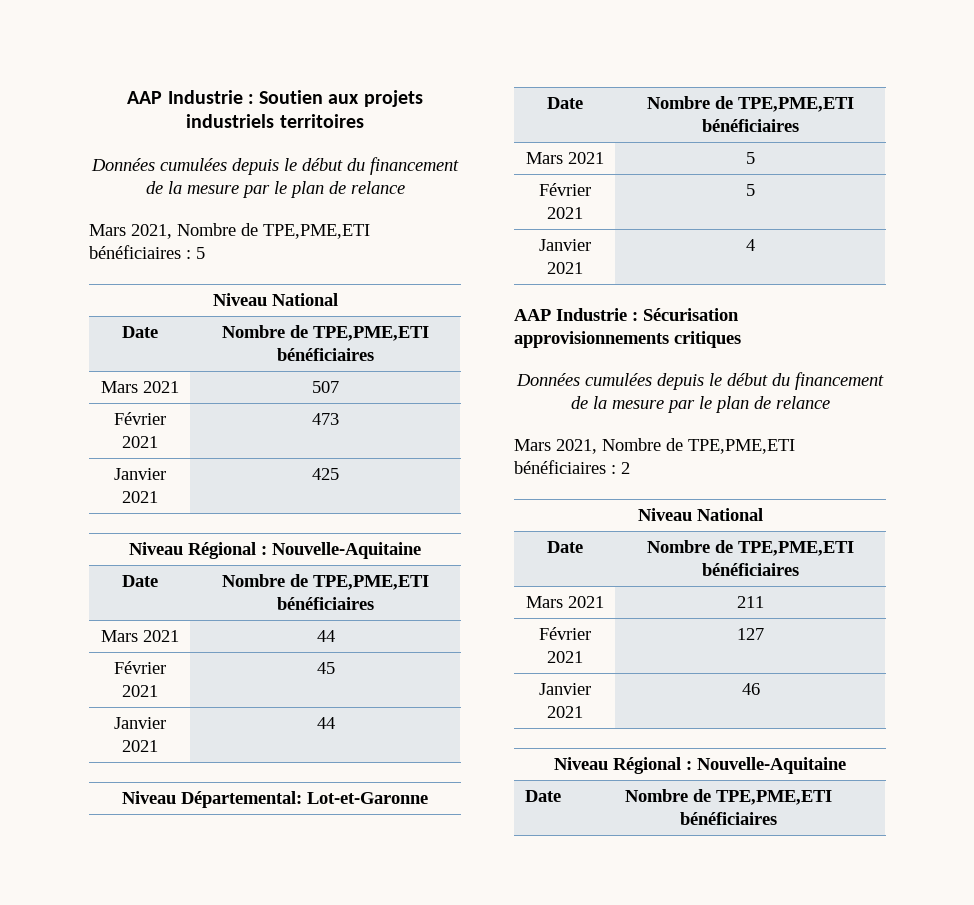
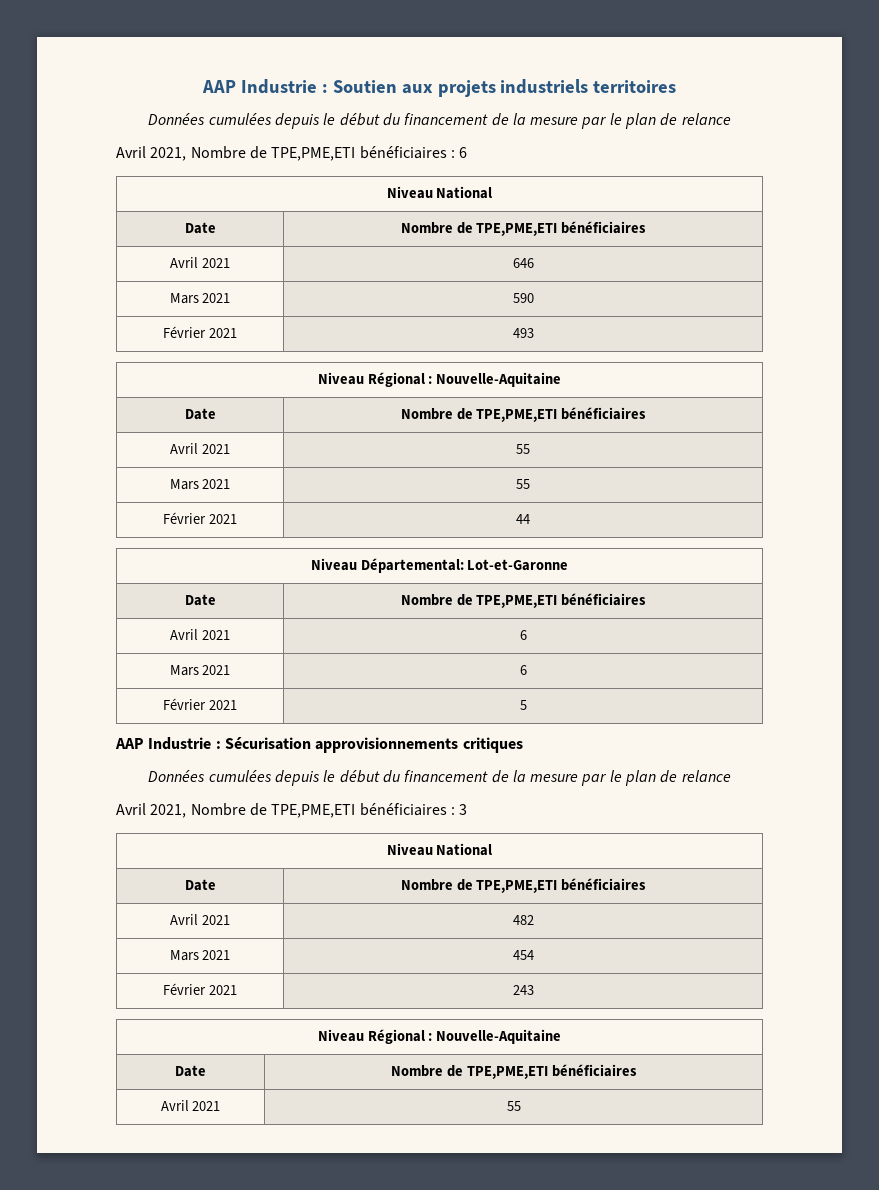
- Mars 2021, Nombre de TPE,PME,ETI bénéficiaires : 5
+ Avril 2021, Nombre de TPE,PME,ETI bénéficiaires : 6
  Niveau National
  Date | Nombre de TPE,PME,ETI bénéficiaires
- Mars 2021 | 507
- Février 2021 | 473
- Janvier 2021 | 425
+ Avril 2021 | 646
+ Mars 2021 | 590
+ Février 2021 | 493
  Niveau Régional : Nouvelle-Aquitaine
  Date | Nombre de TPE,PME,ETI bénéficiaires
- Mars 2021 | 44
- Février 2021 | 45
- Janvier 2021 | 44
+ Avril 2021 | 55
+ Mars 2021 | 55
+ Février 2021 | 44
- Mars 2021 | 5
+ Avril 2021 | 6
+ Mars 2021 | 6
- Janvier 2021 | 4
- Mars 2021, Nombre de TPE,PME,ETI bénéficiaires : 2
+ Avril 2021, Nombre de TPE,PME,ETI bénéficiaires : 3
  Niveau National
  Date | Nombre de TPE,PME,ETI bénéficiaires
- Mars 2021 | 211
- Février 2021 | 127
- Janvier 2021 | 46
+ Avril 2021 | 482
+ Mars 2021 | 454
+ Février 2021 | 243
  Niveau Régional : Nouvelle-Aquitaine
  Date | Nombre de TPE,PME,ETI bénéficiaires
+ Avril 2021 | 55

